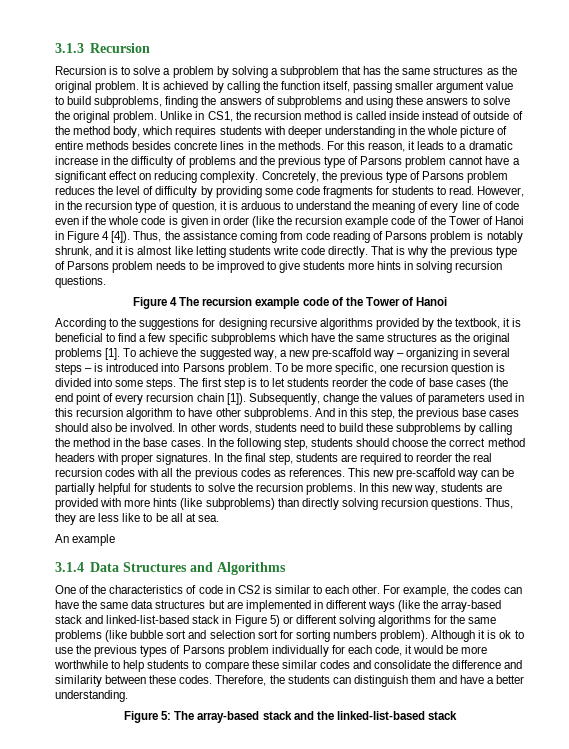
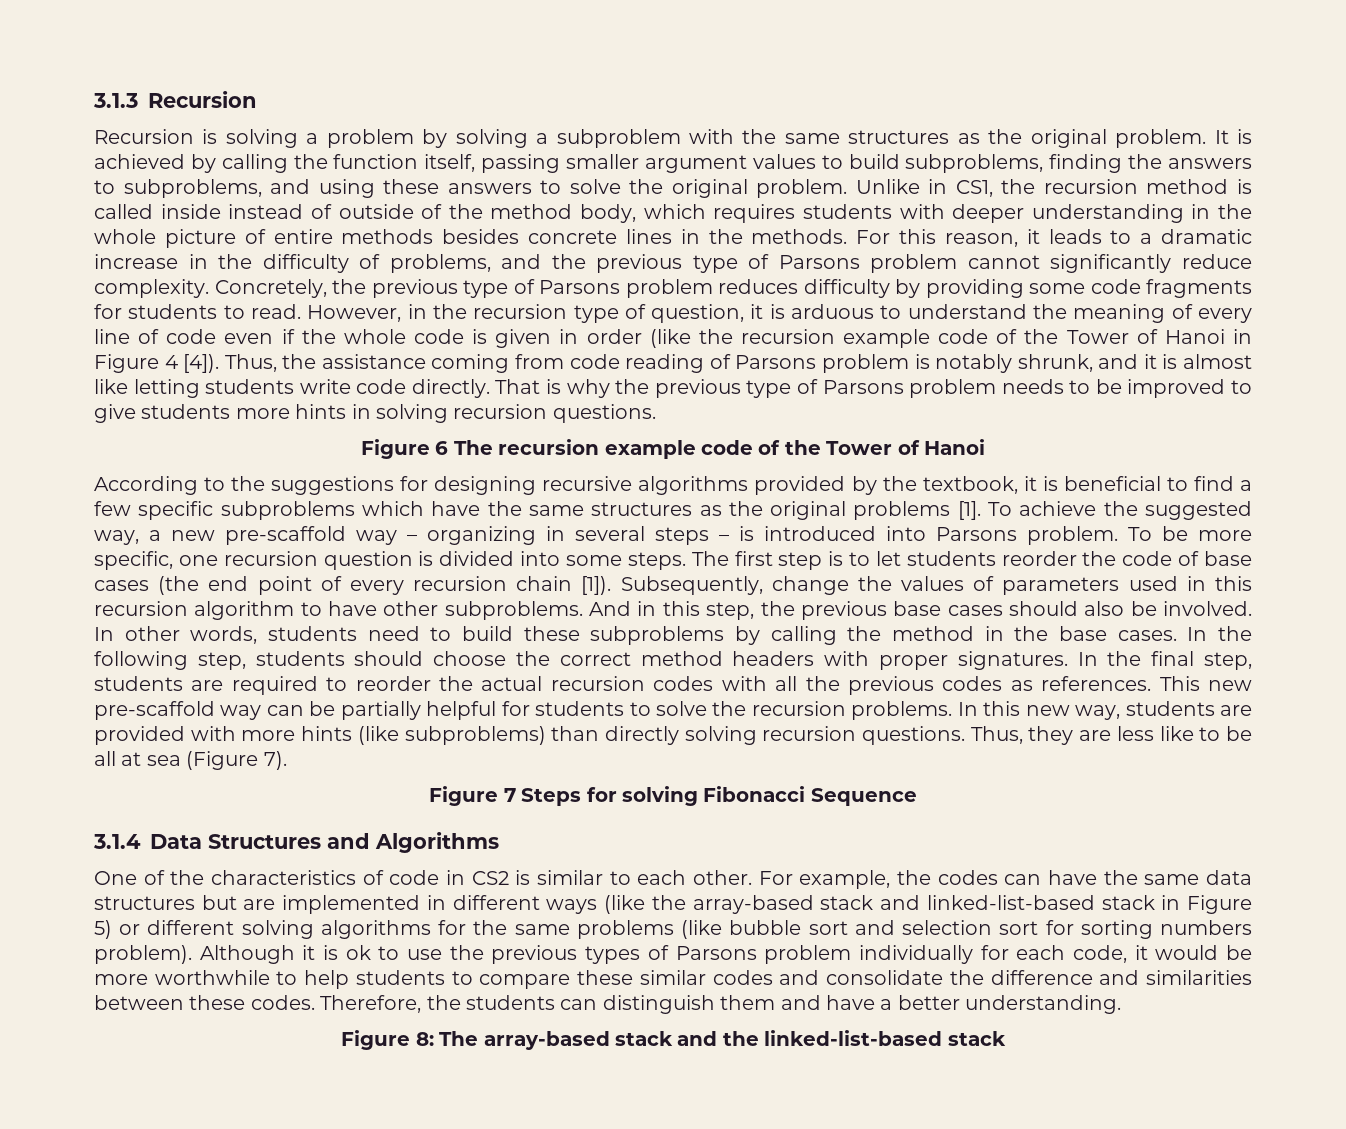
- Recursion is to solve a problem by solving a subproblem that has the same structures as the original problem.
+ Recursion is solving a problem by solving a subproblem with the same structures as the original problem.
- It is achieved by calling the function itself, passing smaller argument value to build subproblems, finding the answers of subproblems and using these answers to solve the original problem.
+ It is achieved by calling the function itself, passing smaller argument values to build subproblems, finding the answers to subproblems, and using these answers to solve the original problem.
- For this reason, it leads to a dramatic increase in the difficulty of problems and the previous type of Parsons problem cannot have a significant effect on reducing complexity.
+ For this reason, it leads to a dramatic increase in the difficulty of problems, and the previous type of Parsons problem cannot significantly reduce complexity.
- Concretely, the previous type of Parsons problem reduces the level of difficulty by providing some code fragments for students to read.
+ Concretely, the previous type of Parsons problem reduces difficulty by providing some code fragments for students to read.
- Figure 4 The recursion example code of the Tower of Hanoi
+ Figure 6 The recursion example code of the Tower of Hanoi
- In the final step, students are required to reorder the real recursion codes with all the previous codes as references.
+ In the final step, students are required to reorder the actual recursion codes with all the previous codes as references.
- Thus, they are less like to be all at sea.
- An example
+ Thus, they are less like to be all at sea (Figure 7).
+ Figure 7 Steps for solving Fibonacci Sequence
- Although it is ok to use the previous types of Parsons problem individually for each code, it would be more worthwhile to help students to compare these similar codes and consolidate the difference and similarity between these codes.
+ Although it is ok to use the previous types of Parsons problem individually for each code, it would be more worthwhile to help students to compare these similar codes and consolidate the difference and similarities between these codes.
- Figure 5: The array-based stack and the linked-list-based stack
+ Figure 8: The array-based stack and the linked-list-based stack

